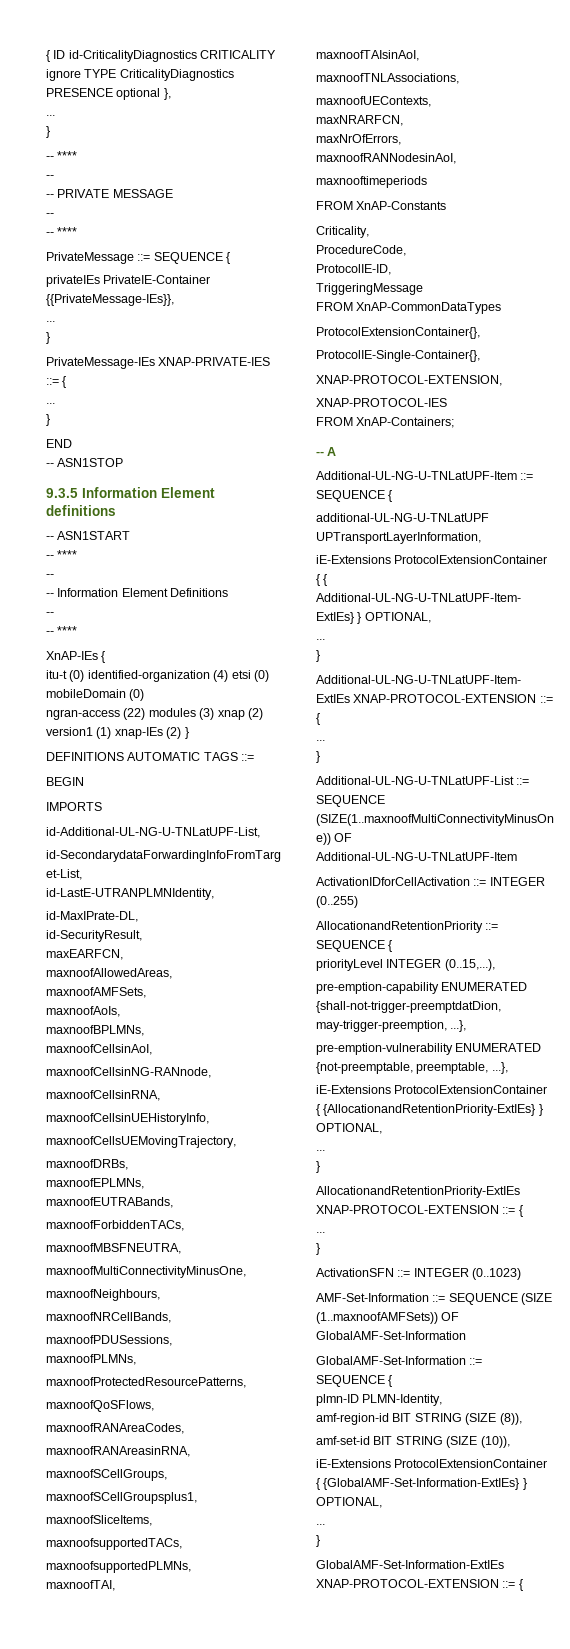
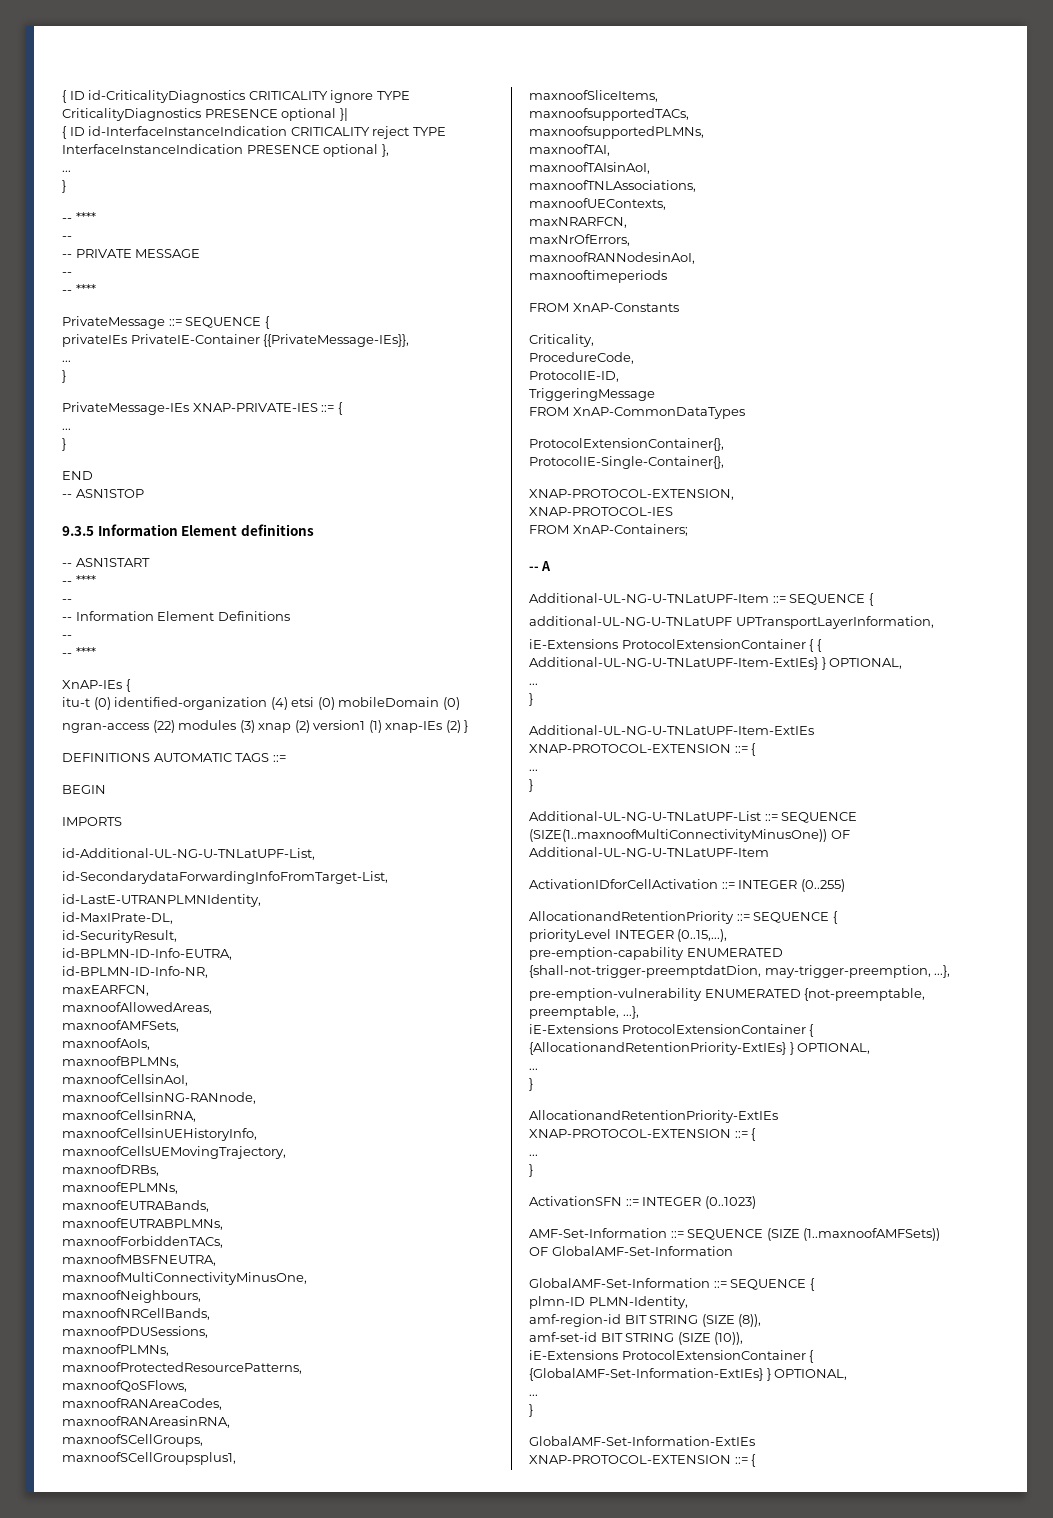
- { ID id-CriticalityDiagnostics CRITICALITY ignore TYPE CriticalityDiagnostics PRESENCE optional },
+ { ID id-CriticalityDiagnostics CRITICALITY ignore TYPE CriticalityDiagnostics PRESENCE optional }|
+ { ID id-InterfaceInstanceIndication CRITICALITY reject TYPE InterfaceInstanceIndication PRESENCE optional },
+ id-BPLMN-ID-Info-EUTRA,
+ id-BPLMN-ID-Info-NR,
+ maxnoofEUTRABPLMNs,

